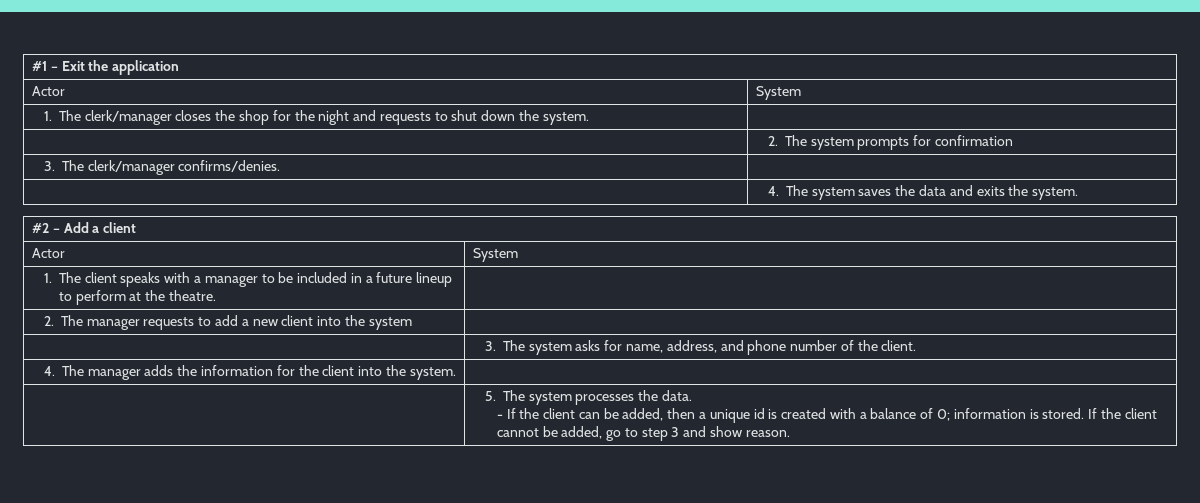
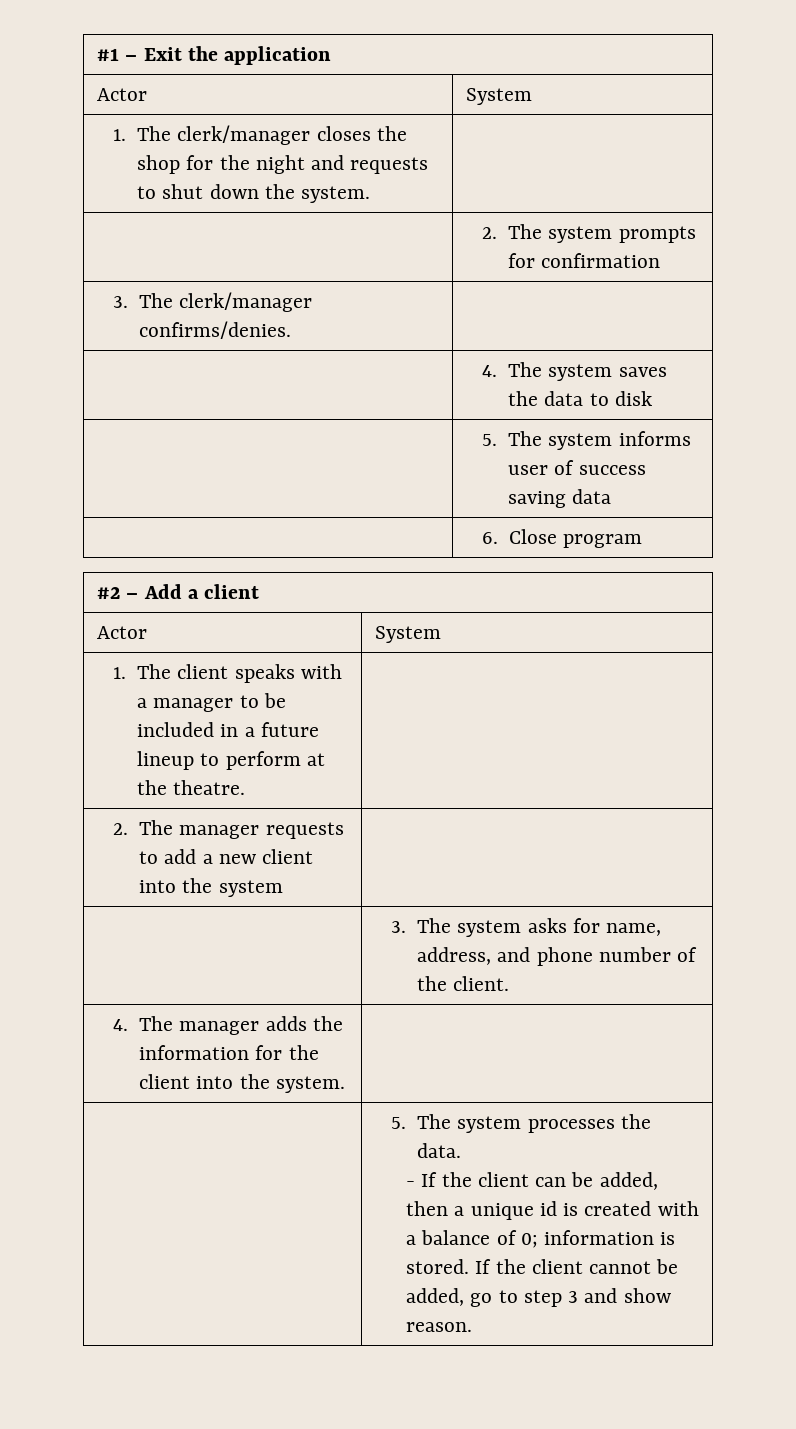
- | 4. The system saves the data and exits the system.
+ | 4. The system saves the data to disk
+ | 5. The system informs user of success saving data
+ | 6. Close program

